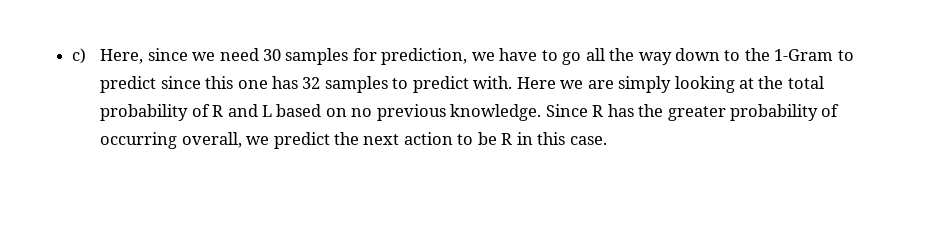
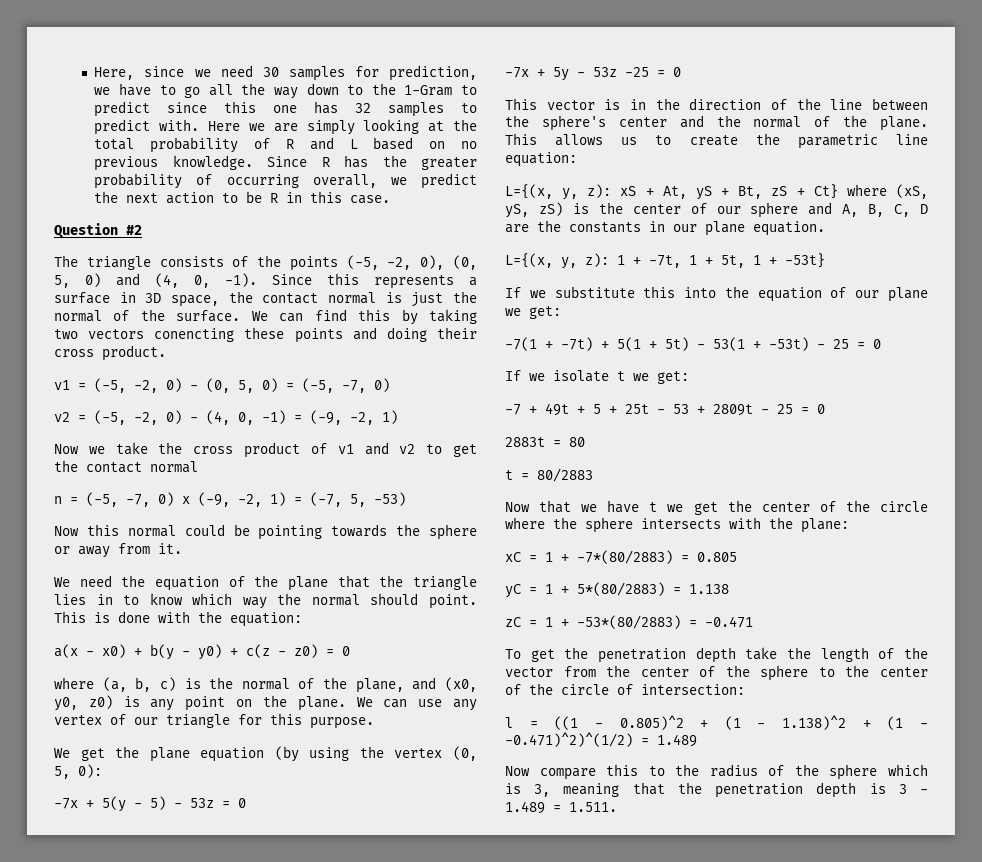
- c) Here, since we need 30 samples for prediction, we have to go all the way down to the 1-Gram to predict since this one has 32 samples to predict with.
+ Here, since we need 30 samples for prediction, we have to go all the way down to the 1-Gram to predict since this one has 32 samples to predict with.
+ Question #2
+ The triangle consists of the points (-5, -2, 0), (0, 5, 0) and (4, 0, -1). Since this represents a surface in 3D space, the contact normal is just the normal of the surface. We can find this by taking two vectors conencting these points and doing their cross product.
+ v1 = (-5, -2, 0) - (0, 5, 0) = (-5, -7, 0)
+ v2 = (-5, -2, 0) - (4, 0, -1) = (-9, -2, 1)
+ Now we take the cross product of v1 and v2 to get the contact normal
+ n = (-5, -7, 0) x (-9, -2, 1) = (-7, 5, -53)
+ Now this normal could be pointing towards the sphere or away from it.
+ We need the equation of the plane that the triangle lies in to know which way the normal should point. This is done with the equation:
+ a(x - x0) + b(y - y0) + c(z - z0) = 0
+ where (a, b, c) is the normal of the plane, and (x0, y0, z0) is any point on the plane. We can use any vertex of our triangle for this purpose.
+ We get the plane equation (by using the vertex (0, 5, 0):
+ -7x + 5(y - 5) - 53z = 0
+ -7x + 5y - 53z -25 = 0
+ This vector is in the direction of the line between the sphere's center and the normal of the plane. This allows us to create the parametric line equation:
+ L={(x, y, z): xS + At, yS + Bt, zS + Ct} where (xS, yS, zS) is the center of our sphere and A, B, C, D are the constants in our plane equation.
+ L={(x, y, z): 1 + -7t, 1 + 5t, 1 + -53t}
+ If we substitute this into the equation of our plane we get:
+ -7(1 + -7t) + 5(1 + 5t) - 53(1 + -53t) - 25 = 0
+ If we isolate t we get:
+ -7 + 49t + 5 + 25t - 53 + 2809t - 25 = 0
+ 2883t = 80
+ t = 80/2883
+ Now that we have t we get the center of the circle where the sphere intersects with the plane:
+ xC = 1 + -7*(80/2883) = 0.805
+ yC = 1 + 5*(80/2883) = 1.138
+ zC = 1 + -53*(80/2883) = -0.471
+ To get the penetration depth take the length of the vector from the center of the sphere to the center of the circle of intersection:
+ l = ((1 - 0.805)^2 + (1 - 1.138)^2 + (1 - -0.471)^2)^(1/2) = 1.489
+ Now compare this to the radius of the sphere which is 3, meaning that the penetration depth is 3 - 1.489 = 1.511.

